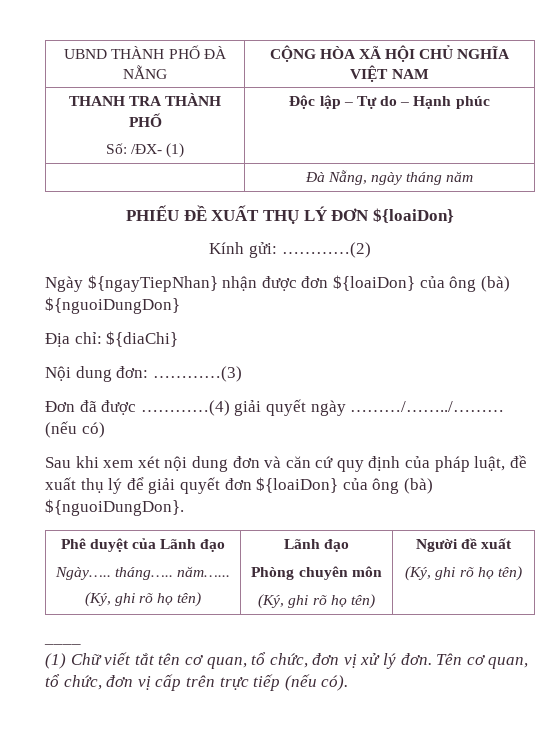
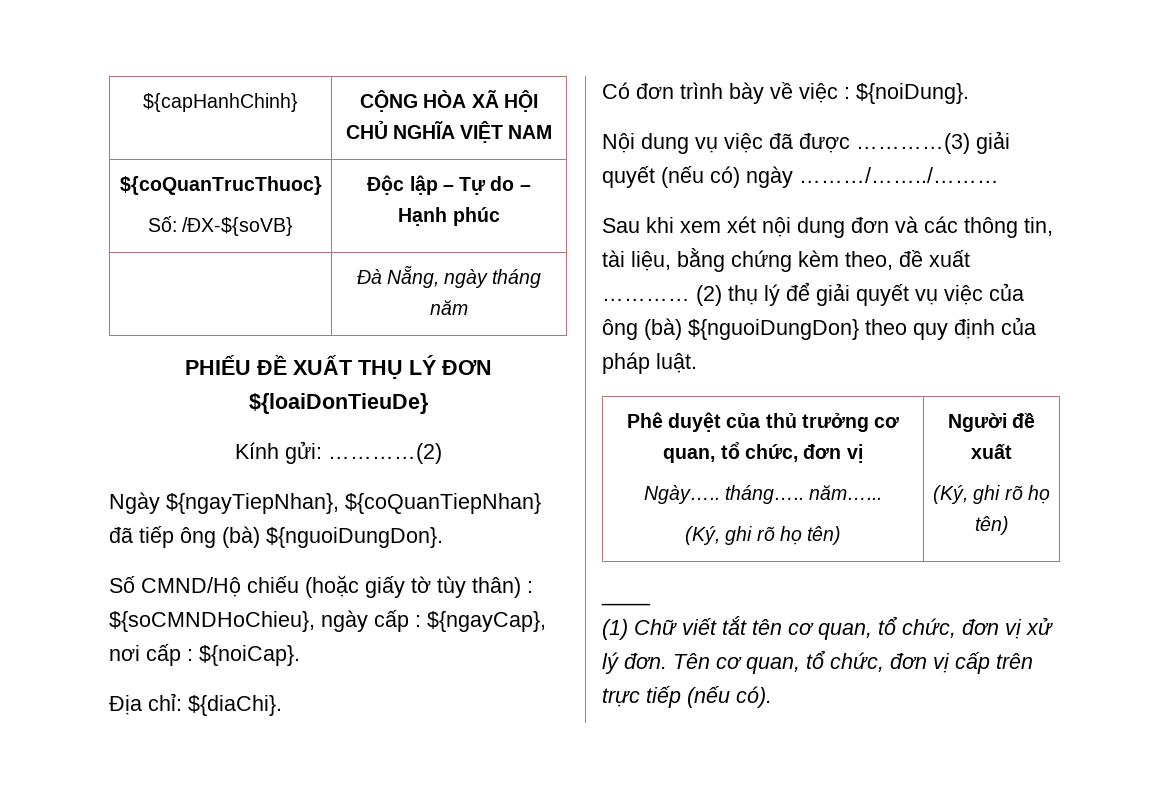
- UBND THÀNH PHỐ ĐÀ NẴNG | CỘNG HÒA XÃ HỘI CHỦ NGHĨA VIỆT NAM
+ ${capHanhChinh} | CỘNG HÒA XÃ HỘI CHỦ NGHĨA VIỆT NAM
- THANH TRA THÀNH PHỐ
- Số: /ĐX- (1) | Độc lập – Tự do – Hạnh phúc
+ ${coQuanTrucThuoc}
+ Số: /ĐX-${soVB} | Độc lập – Tự do – Hạnh phúc
- PHIẾU ĐỀ XUẤT THỤ LÝ ĐƠN ${loaiDon}
+ PHIẾU ĐỀ XUẤT THỤ LÝ ĐƠN ${loaiDonTieuDe}
- Ngày ${ngayTiepNhan} nhận được đơn ${loaiDon} của ông (bà) ${nguoiDungDon}
- Địa chỉ: ${diaChi}
+ Ngày ${ngayTiepNhan}, ${coQuanTiepNhan} đã tiếp ông (bà) ${nguoiDungDon}.
+ Số CMND/Hộ chiếu (hoặc giấy tờ tùy thân) : ${soCMNDHoChieu}, ngày cấp : ${ngayCap}, nơi cấp : ${noiCap}.
+ Địa chỉ: ${diaChi}.
+ Có đơn trình bày về việc : ${noiDung}.
- Nội dung đơn: …………(3)
- Đơn đã được …………(4) giải quyết ngày ………/……../……… (nếu có)
+ Nội dung vụ việc đã được …………(3) giải quyết (nếu có) ngày ………/……../………
- Sau khi xem xét nội dung đơn và căn cứ quy định của pháp luật, đề xuất thụ lý để giải quyết đơn ${loaiDon} của ông (bà) ${nguoiDungDon}.
- Phê duyệt của Lãnh đạo
+ Sau khi xem xét nội dung đơn và các thông tin, tài liệu, bằng chứng kèm theo, đề xuất ………… (2) thụ lý để giải quyết vụ việc của ông (bà) ${nguoiDungDon} theo quy định của pháp luật.
+ Phê duyệt của thủ trưởng cơ quan, tổ chức, đơn vị
  Ngày….. tháng….. năm…...
- (Ký, ghi rõ họ tên) | Lãnh đạo
- Phòng chuyên môn

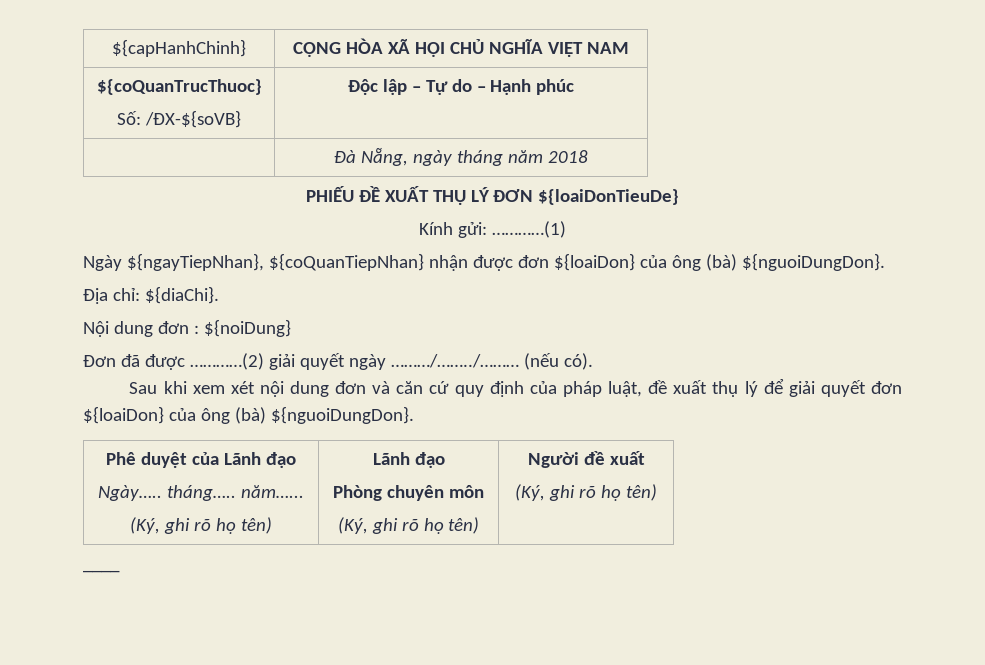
- | Đà Nẵng, ngày tháng năm
+ | Đà Nẵng, ngày tháng năm 2018
- Kính gửi: …………(2)
+ Kính gửi: …………(1)
- Ngày ${ngayTiepNhan}, ${coQuanTiepNhan} đã tiếp ông (bà) ${nguoiDungDon}.
- Số CMND/Hộ chiếu (hoặc giấy tờ tùy thân) : ${soCMNDHoChieu}, ngày cấp : ${ngayCap}, nơi cấp : ${noiCap}.
+ Ngày ${ngayTiepNhan}, ${coQuanTiepNhan} nhận được đơn ${loaiDon} của ông (bà) ${nguoiDungDon}.
  Địa chỉ: ${diaChi}.
- Có đơn trình bày về việc : ${noiDung}.
- Nội dung vụ việc đã được …………(3) giải quyết (nếu có) ngày ………/……../………
+ Nội dung đơn : ${noiDung}
+ Đơn đã được …………(2) giải quyết ngày ………/……../……… (nếu có).
- Sau khi xem xét nội dung đơn và các thông tin, tài liệu, bằng chứng kèm theo, đề xuất ………… (2) thụ lý để giải quyết vụ việc của ông (bà) ${nguoiDungDon} theo quy định của pháp luật.
- Phê duyệt của thủ trưởng cơ quan, tổ chức, đơn vị
+ Sau khi xem xét nội dung đơn và căn cứ quy định của pháp luật, đề xuất thụ lý để giải quyết đơn ${loaiDon} của ông (bà) ${nguoiDungDon}.
+ Phê duyệt của Lãnh đạo
  Ngày….. tháng….. năm…...
+ (Ký, ghi rõ họ tên) | Lãnh đạo
+ Phòng chuyên môn
- (1) Chữ viết tắt tên cơ quan, tổ chức, đơn vị xử lý đơn. Tên cơ quan, tổ chức, đơn vị cấp trên trực tiếp (nếu có).

